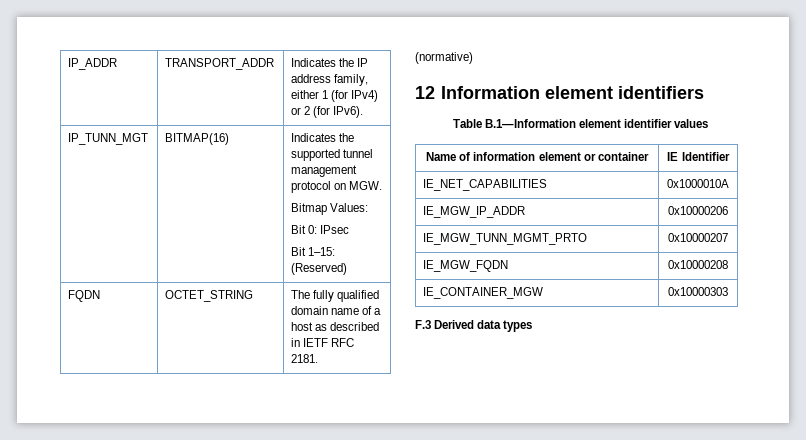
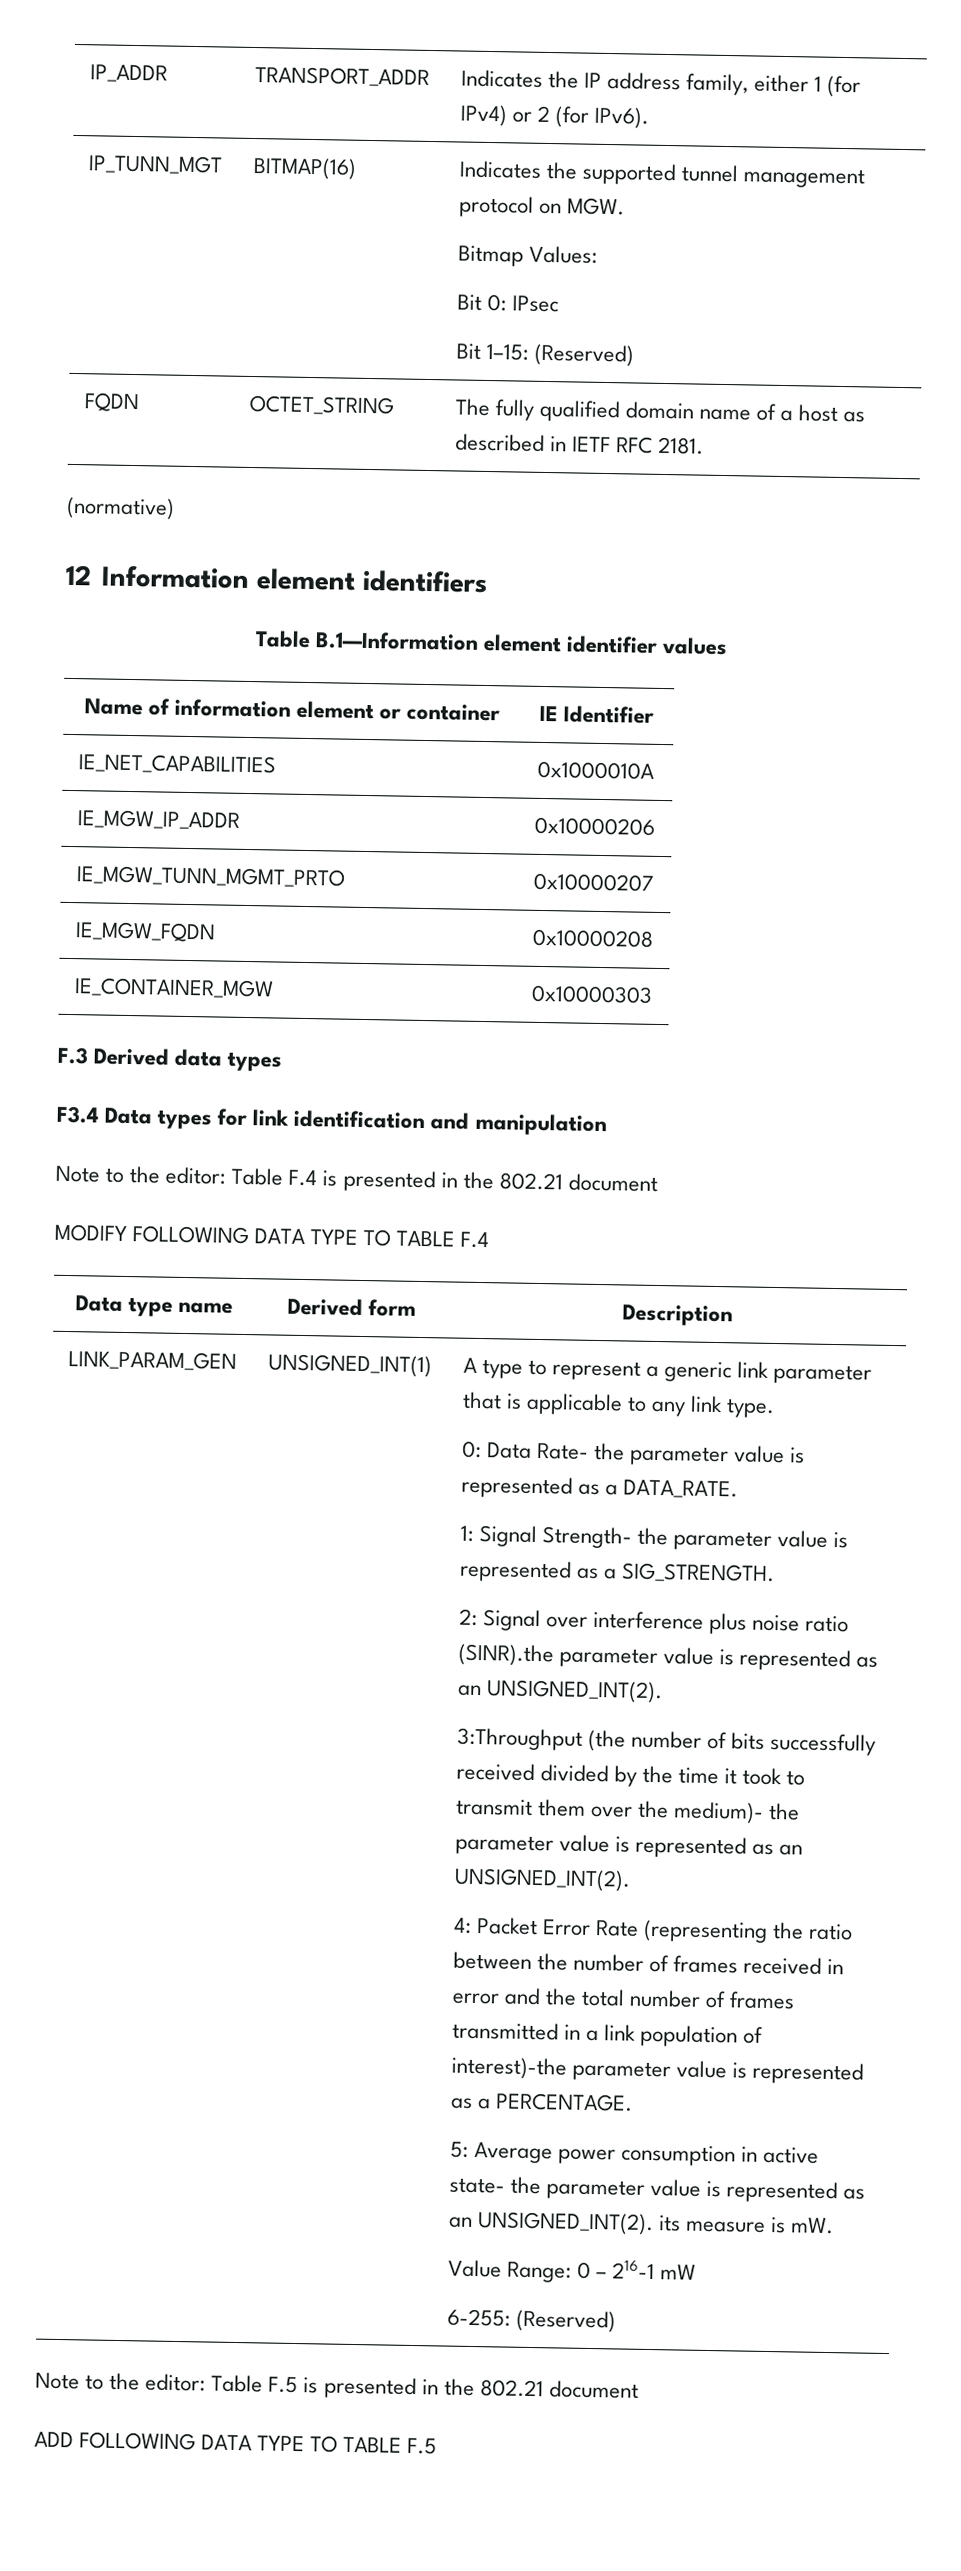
+ F3.4 Data types for link identification and manipulation
+ Note to the editor: Table F.4 is presented in the 802.21 document
+ MODIFY FOLLOWING DATA TYPE TO TABLE F.4
+ Data type name | Derived form | Description
+ LINK_PARAM_GEN | UNSIGNED_INT(1) | A type to represent a generic link parameter that is applicable to any link type.
+ 0: Data Rate- the parameter value is represented as a DATA_RATE.
+ 1: Signal Strength- the parameter value is represented as a SIG_STRENGTH.
+ 2: Signal over interference plus noise ratio (SINR).the parameter value is represented as an UNSIGNED_INT(2).
+ 3:Throughput (the number of bits successfully received divided by the time it took to transmit them over the medium)- the parameter value is represented as an UNSIGNED_INT(2).
+ 4: Packet Error Rate (representing the ratio between the number of frames received in error and the total number of frames transmitted in a link population of interest)-the parameter value is represented as a PERCENTAGE.
+ 5: Average power consumption in active state- the parameter value is represented as an UNSIGNED_INT(2). its measure is mW.
+ Value Range: 0 – 216-1 mW
+ 6-255: (Reserved)
+ Note to the editor: Table F.5 is presented in the 802.21 document
+ ADD FOLLOWING DATA TYPE TO TABLE F.5

